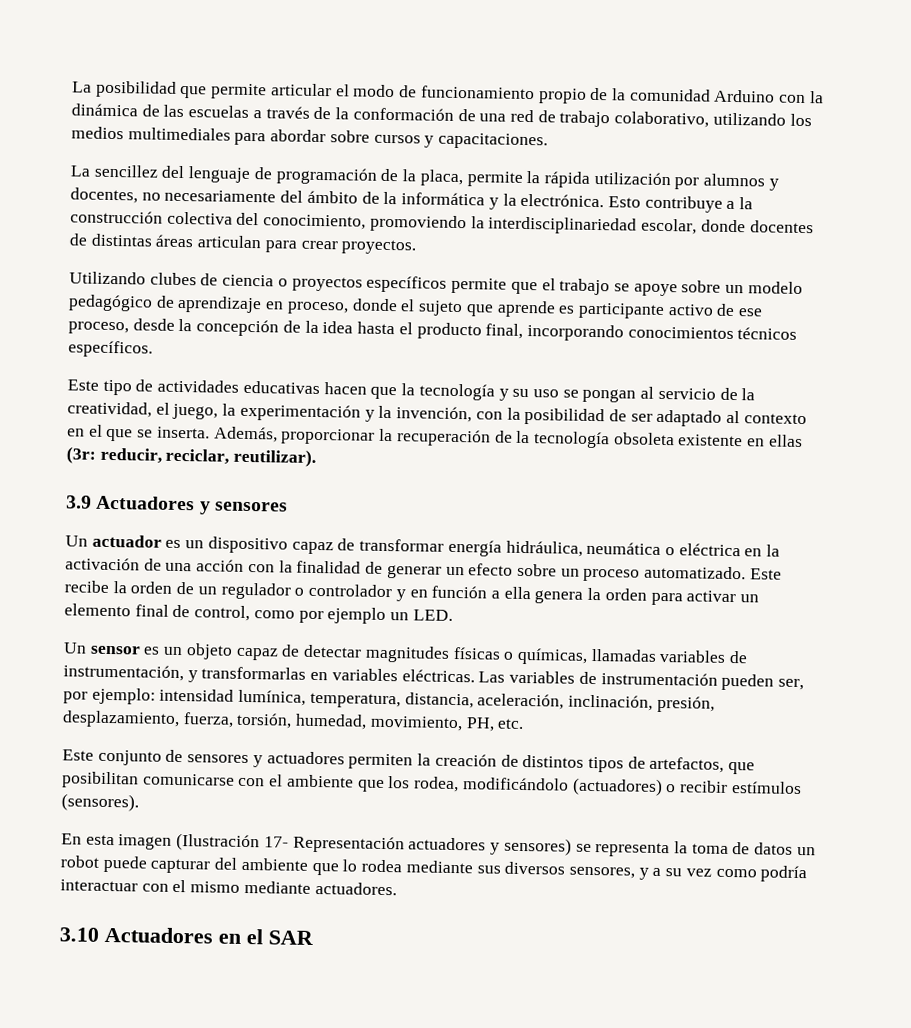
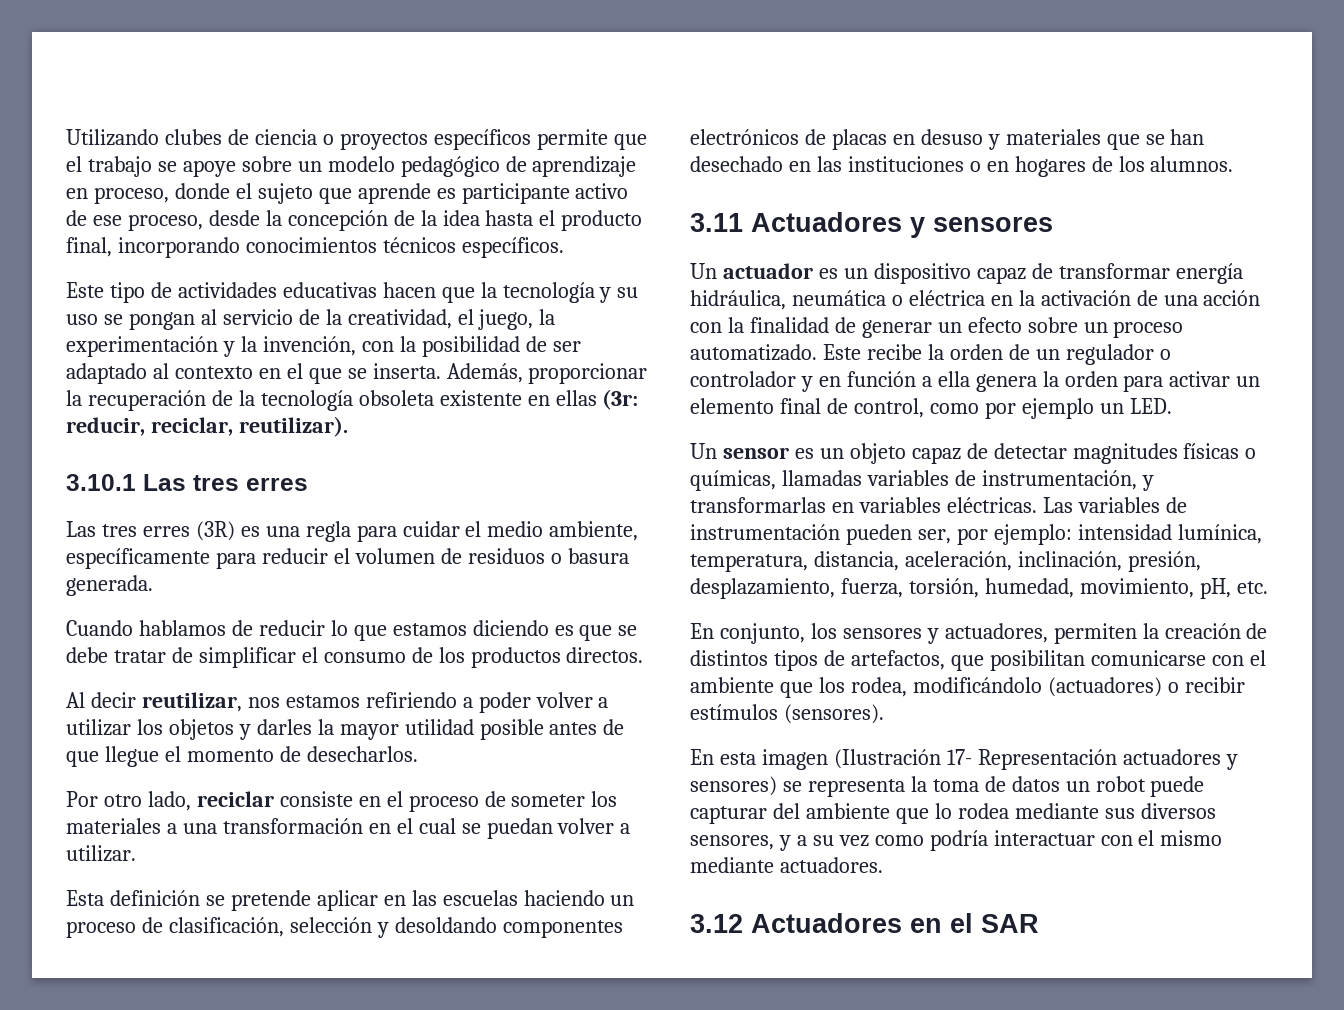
- La posibilidad que permite articular el modo de funcionamiento propio de la comunidad Arduino con la dinámica de las escuelas a través de la conformación de una red de trabajo colaborativo, utilizando los medios multimediales para abordar sobre cursos y capacitaciones.
- La sencillez del lenguaje de programación de la placa, permite la rápida utilización por alumnos y docentes, no necesariamente del ámbito de la informática y la electrónica. Esto contribuye a la construcción colectiva del conocimiento, promoviendo la interdisciplinariedad escolar, donde docentes de distintas áreas articulan para crear proyectos.
- 3.9 Actuadores y sensores
+ 3.10.1 Las tres erres
+ Las tres erres (3R) es una regla para cuidar el medio ambiente, específicamente para reducir el volumen de residuos o basura generada.
+ Cuando hablamos de reducir lo que estamos diciendo es que se debe tratar de simplificar el consumo de los productos directos.
+ Al decir reutilizar, nos estamos refiriendo a poder volver a utilizar los objetos y darles la mayor utilidad posible antes de que llegue el momento de desecharlos.
+ Por otro lado, reciclar consiste en el proceso de someter los materiales a una transformación en el cual se puedan volver a utilizar.
+ Esta definición se pretende aplicar en las escuelas haciendo un proceso de clasificación, selección y desoldando componentes electrónicos de placas en desuso y materiales que se han desechado en las instituciones o en hogares de los alumnos.
+ 3.11 Actuadores y sensores
- Las variables de instrumentación pueden ser, por ejemplo: intensidad lumínica, temperatura, distancia, aceleración, inclinación, presión, desplazamiento, fuerza, torsión, humedad, movimiento, PH, etc.
+ Las variables de instrumentación pueden ser, por ejemplo: intensidad lumínica, temperatura, distancia, aceleración, inclinación, presión, desplazamiento, fuerza, torsión, humedad, movimiento, pH, etc.
- Este conjunto de sensores y actuadores permiten la creación de distintos tipos de artefactos, que posibilitan comunicarse con el ambiente que los rodea, modificándolo (actuadores) o recibir estímulos (sensores).
+ En conjunto, los sensores y actuadores, permiten la creación de distintos tipos de artefactos, que posibilitan comunicarse con el ambiente que los rodea, modificándolo (actuadores) o recibir estímulos (sensores).
- 3.10 Actuadores en el SAR
+ 3.12 Actuadores en el SAR

